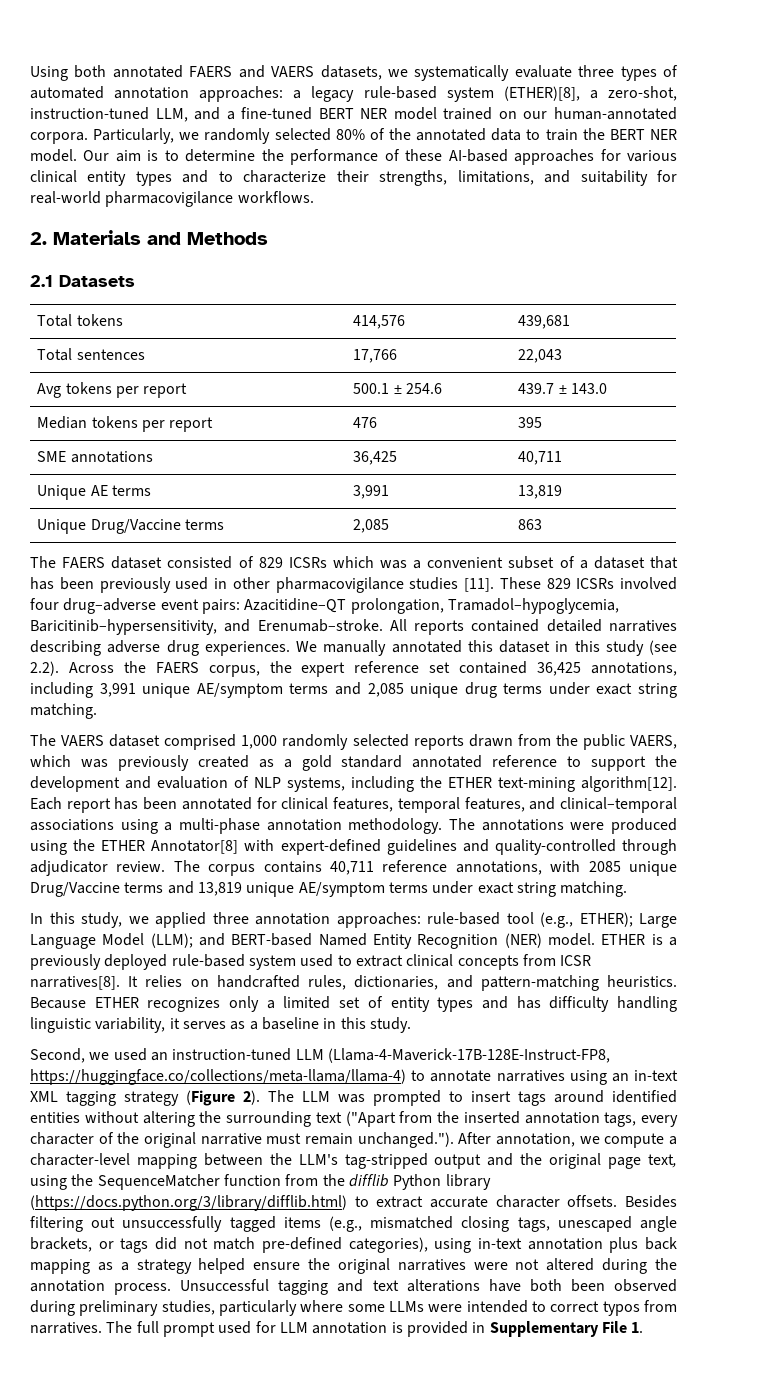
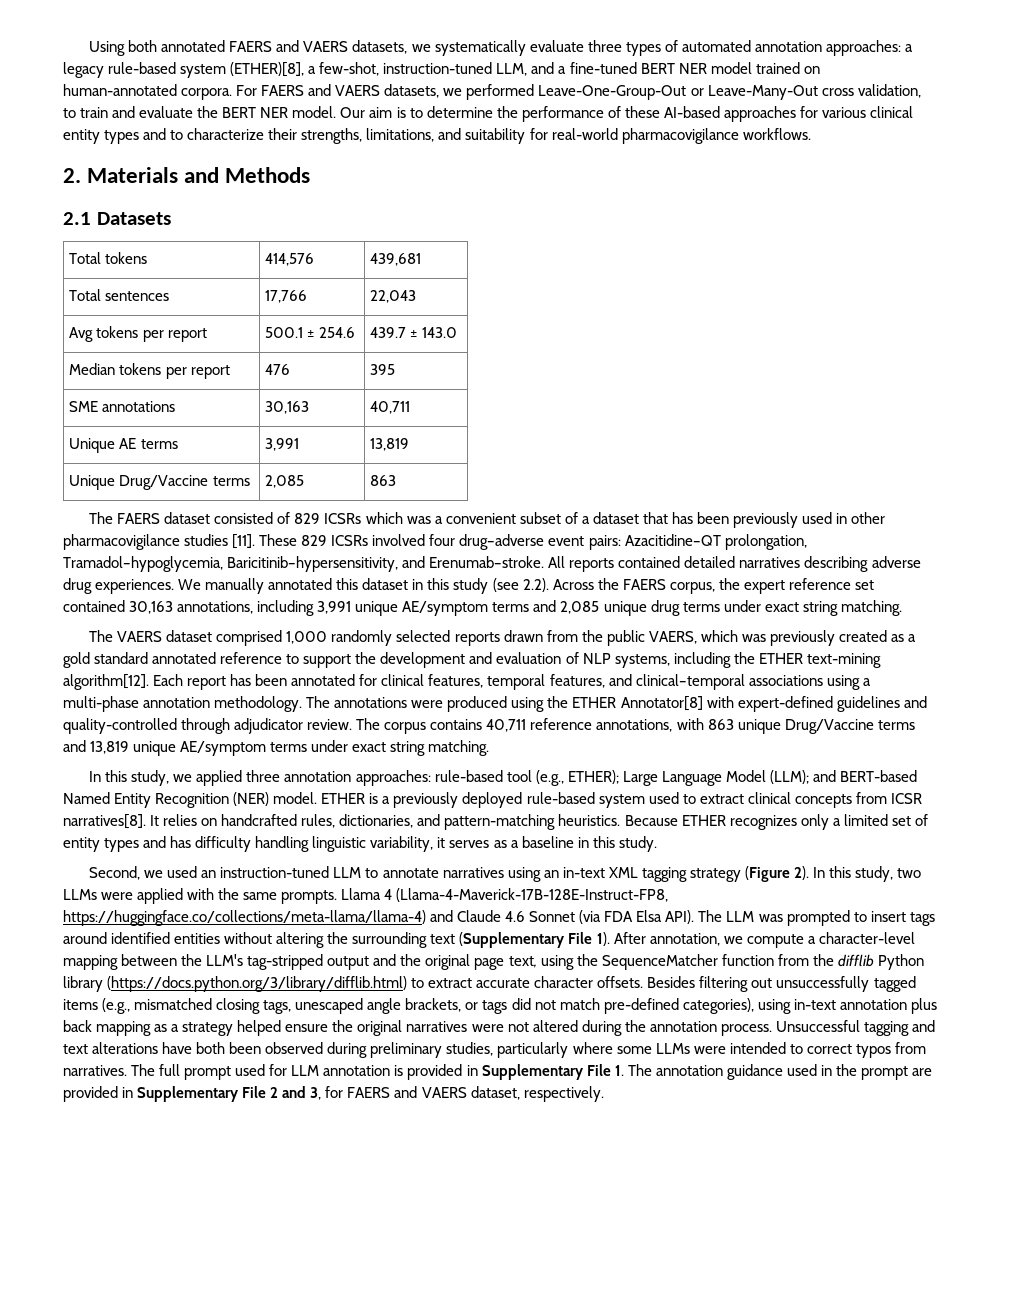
- Using both annotated FAERS and VAERS datasets, we systematically evaluate three types of automated annotation approaches: a legacy rule-based system (ETHER)[8], a zero-shot, instruction-tuned LLM, and a fine-tuned BERT NER model trained on our human-annotated corpora.
+ Using both annotated FAERS and VAERS datasets, we systematically evaluate three types of automated annotation approaches: a legacy rule-based system (ETHER)[8], a few-shot, instruction-tuned LLM, and a fine-tuned BERT NER model trained on human-annotated corpora.
- Particularly, we randomly selected 80% of the annotated data to train the BERT NER model.
+ For FAERS and VAERS datasets, we performed Leave-One-Group-Out or Leave-Many-Out cross validation, to train and evaluate the BERT NER model.
- SME annotations | 36,425 | 40,711
+ SME annotations | 30,163 | 40,711
- We manually annotated this dataset in this study (see 2.2). Across the FAERS corpus, the expert reference set contained 36,425 annotations, including 3,991 unique AE/symptom terms and 2,085 unique drug terms under exact string matching.
+ We manually annotated this dataset in this study (see 2.2). Across the FAERS corpus, the expert reference set contained 30,163 annotations, including 3,991 unique AE/symptom terms and 2,085 unique drug terms under exact string matching.
- The corpus contains 40,711 reference annotations, with 2085 unique Drug/Vaccine terms and 13,819 unique AE/symptom terms under exact string matching.
+ The corpus contains 40,711 reference annotations, with 863 unique Drug/Vaccine terms and 13,819 unique AE/symptom terms under exact string matching.
- Second, we used an instruction-tuned LLM (Llama-4-Maverick-17B-128E-Instruct-FP8, https://huggingface.co/collections/meta-llama/llama-4) to annotate narratives using an in-text XML tagging strategy (Figure 2).
+ Second, we used an instruction-tuned LLM to annotate narratives using an in-text XML tagging strategy (Figure 2).
+ In this study, two LLMs were applied with the same prompts. Llama 4 (Llama-4-Maverick-17B-128E-Instruct-FP8, https://huggingface.co/collections/meta-llama/llama-4) and Claude 4.6 Sonnet (via FDA Elsa API).
- The LLM was prompted to insert tags around identified entities without altering the surrounding text ("Apart from the inserted annotation tags, every character of the original narrative must remain unchanged."). After annotation, we compute a character-level mapping between the LLM's tag-stripped output and the original page text, using the SequenceMatcher function from the difflib Python library (https://docs.python.org/3/library/difflib.html) to extract accurate character offsets.
+ The LLM was prompted to insert tags around identified entities without altering the surrounding text (Supplementary File 1). After annotation, we compute a character-level mapping between the LLM's tag-stripped output and the original page text, using the SequenceMatcher function from the difflib Python library (https://docs.python.org/3/library/difflib.html) to extract accurate character offsets.
- The full prompt used for LLM annotation is provided in Supplementary File 1.
+ The full prompt used for LLM annotation is provided in Supplementary File 1. The annotation guidance used in the prompt are provided in Supplementary File 2 and 3, for FAERS and VAERS dataset, respectively.

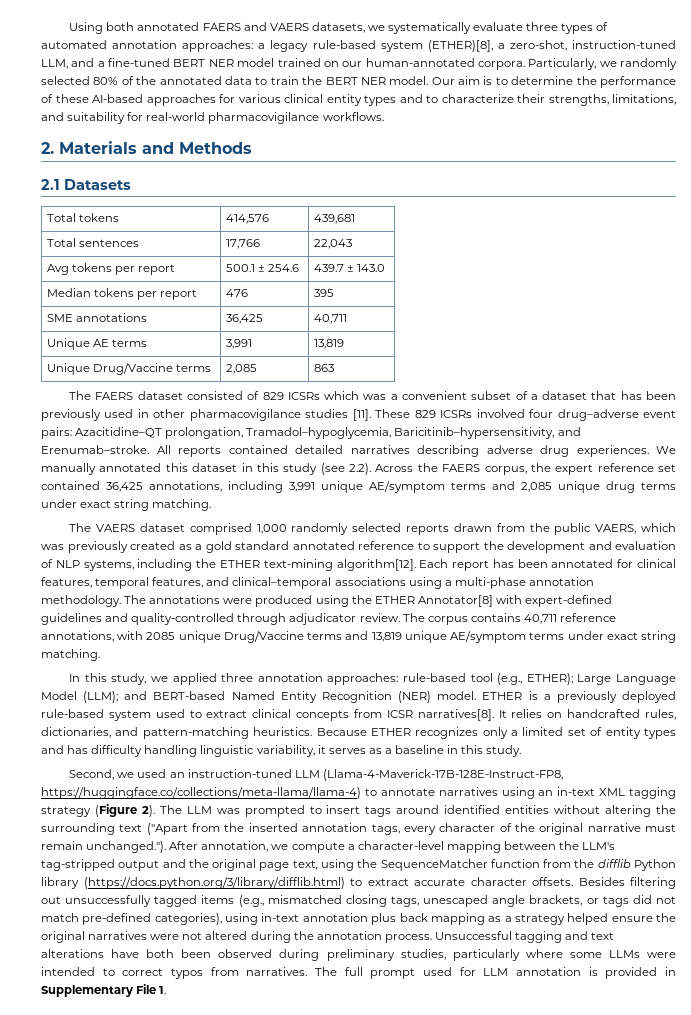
- Using both annotated FAERS and VAERS datasets, we systematically evaluate three types of automated annotation approaches: a legacy rule-based system (ETHER)[8], a few-shot, instruction-tuned LLM, and a fine-tuned BERT NER model trained on human-annotated corpora.
+ Using both annotated FAERS and VAERS datasets, we systematically evaluate three types of automated annotation approaches: a legacy rule-based system (ETHER)[8], a zero-shot, instruction-tuned LLM, and a fine-tuned BERT NER model trained on our human-annotated corpora.
- For FAERS and VAERS datasets, we performed Leave-One-Group-Out or Leave-Many-Out cross validation, to train and evaluate the BERT NER model.
+ Particularly, we randomly selected 80% of the annotated data to train the BERT NER model.
- SME annotations | 30,163 | 40,711
+ SME annotations | 36,425 | 40,711
- We manually annotated this dataset in this study (see 2.2). Across the FAERS corpus, the expert reference set contained 30,163 annotations, including 3,991 unique AE/symptom terms and 2,085 unique drug terms under exact string matching.
+ We manually annotated this dataset in this study (see 2.2). Across the FAERS corpus, the expert reference set contained 36,425 annotations, including 3,991 unique AE/symptom terms and 2,085 unique drug terms under exact string matching.
- The corpus contains 40,711 reference annotations, with 863 unique Drug/Vaccine terms and 13,819 unique AE/symptom terms under exact string matching.
+ The corpus contains 40,711 reference annotations, with 2085 unique Drug/Vaccine terms and 13,819 unique AE/symptom terms under exact string matching.
- Second, we used an instruction-tuned LLM to annotate narratives using an in-text XML tagging strategy (Figure 2).
+ Second, we used an instruction-tuned LLM (Llama-4-Maverick-17B-128E-Instruct-FP8, https://huggingface.co/collections/meta-llama/llama-4) to annotate narratives using an in-text XML tagging strategy (Figure 2).
- In this study, two LLMs were applied with the same prompts. Llama 4 (Llama-4-Maverick-17B-128E-Instruct-FP8, https://huggingface.co/collections/meta-llama/llama-4) and Claude 4.6 Sonnet (via FDA Elsa API).
- The LLM was prompted to insert tags around identified entities without altering the surrounding text (Supplementary File 1). After annotation, we compute a character-level mapping between the LLM's tag-stripped output and the original page text, using the SequenceMatcher function from the difflib Python library (https://docs.python.org/3/library/difflib.html) to extract accurate character offsets.
+ The LLM was prompted to insert tags around identified entities without altering the surrounding text ("Apart from the inserted annotation tags, every character of the original narrative must remain unchanged."). After annotation, we compute a character-level mapping between the LLM's tag-stripped output and the original page text, using the SequenceMatcher function from the difflib Python library (https://docs.python.org/3/library/difflib.html) to extract accurate character offsets.
- The full prompt used for LLM annotation is provided in Supplementary File 1. The annotation guidance used in the prompt are provided in Supplementary File 2 and 3, for FAERS and VAERS dataset, respectively.
+ The full prompt used for LLM annotation is provided in Supplementary File 1.

